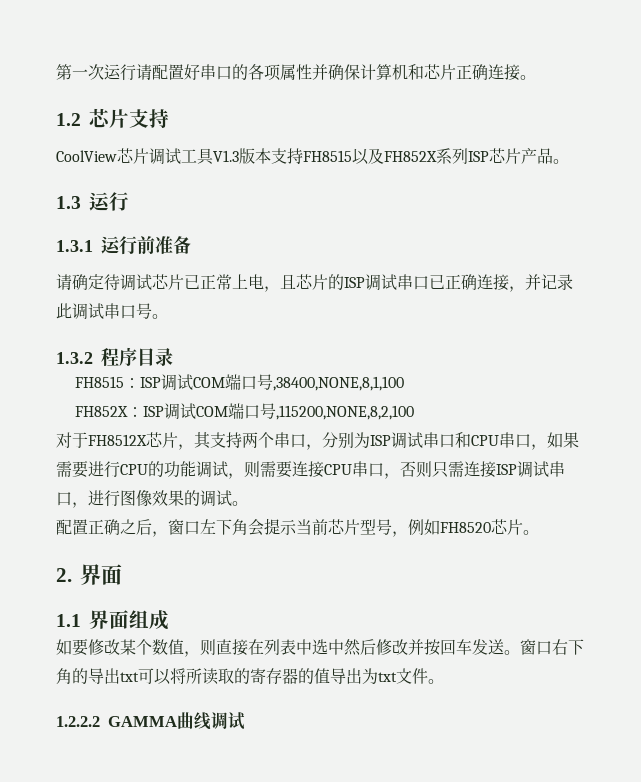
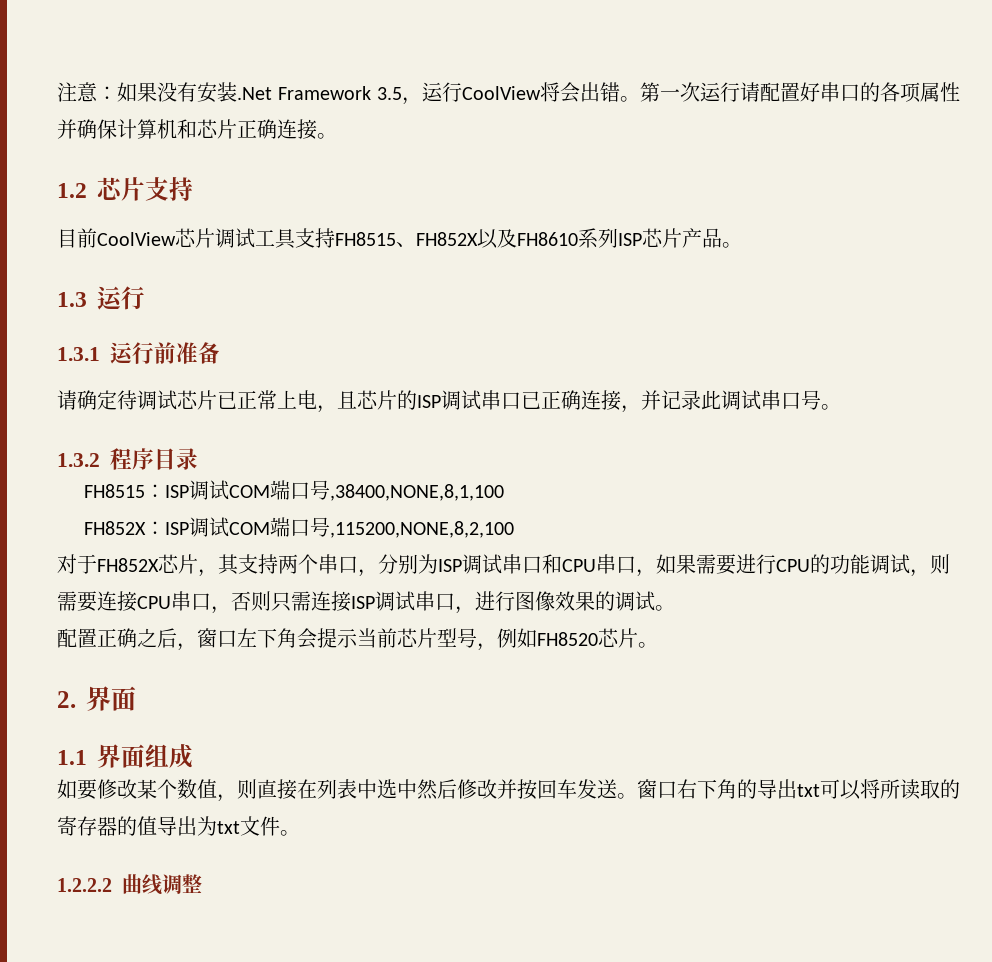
+ 注意：如果没有安装.Net Framework 3.5，运行CoolView将会出错。
- CoolView芯片调试工具V1.3版本支持FH8515以及FH852X系列ISP芯片产品。
+ 目前CoolView芯片调试工具支持FH8515、FH852X以及FH8610系列ISP芯片产品。
- 对于FH8512X芯片，其支持两个串口，分别为ISP调试串口和CPU串口，如果需要进行CPU的功能调试，则需要连接CPU串口，否则只需连接ISP调试串口，进行图像效果的调试。
+ 对于FH852X芯片，其支持两个串口，分别为ISP调试串口和CPU串口，如果需要进行CPU的功能调试，则需要连接CPU串口，否则只需连接ISP调试串口，进行图像效果的调试。
- 1.2.2.2 GAMMA曲线调试
+ 1.2.2.2曲线调整

